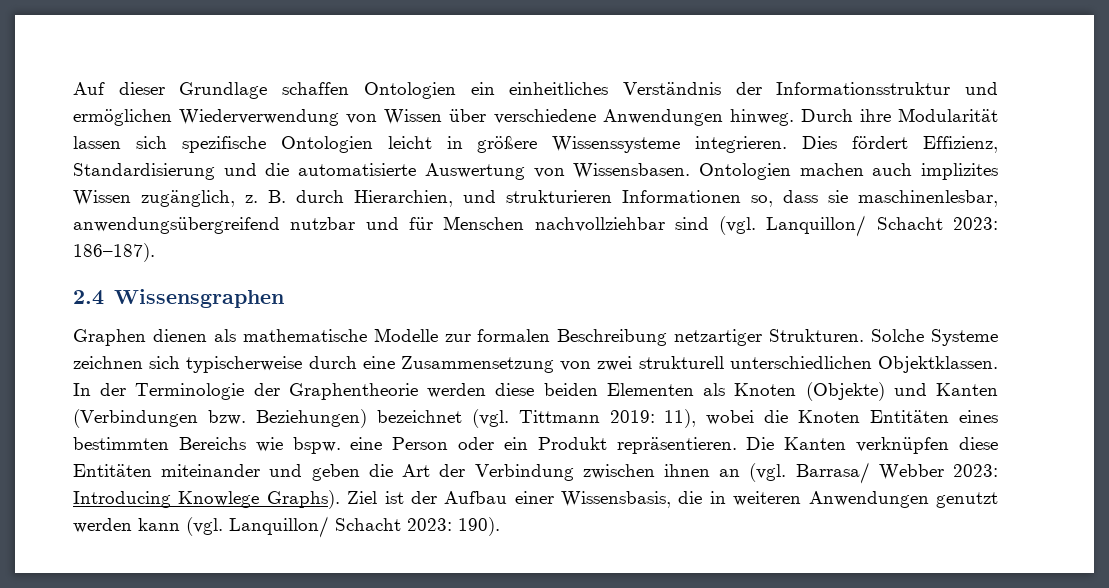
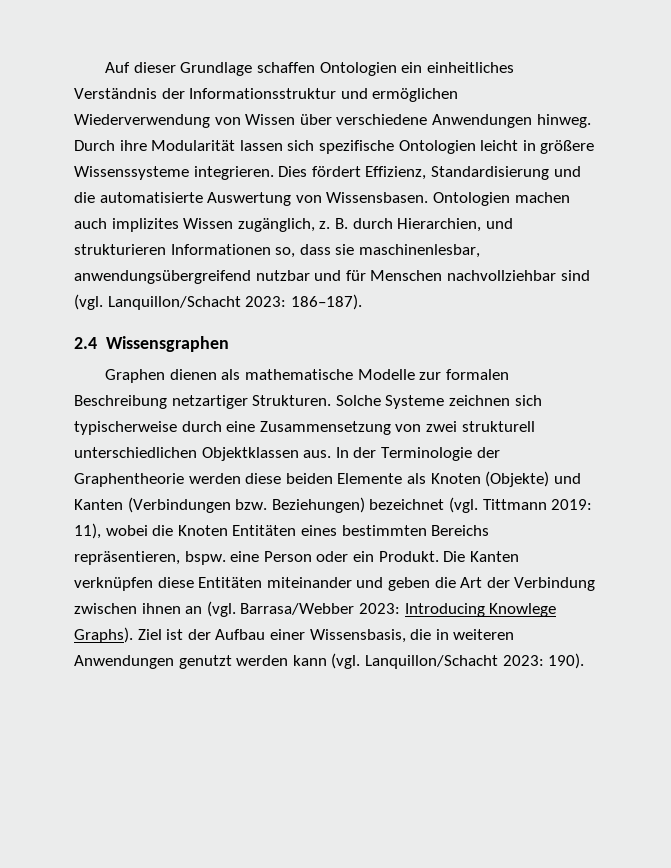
- B. durch Hierarchien, und strukturieren Informationen so, dass sie maschinenlesbar, anwendungsübergreifend nutzbar und für Menschen nachvollziehbar sind (vgl. Lanquillon/ Schacht 2023: 186–187).
+ B. durch Hierarchien, und strukturieren Informationen so, dass sie maschinenlesbar, anwendungsübergreifend nutzbar und für Menschen nachvollziehbar sind (vgl. Lanquillon/Schacht 2023: 186–187).
- Solche Systeme zeichnen sich typischerweise durch eine Zusammensetzung von zwei strukturell unterschiedlichen Objektklassen.
+ Solche Systeme zeichnen sich typischerweise durch eine Zusammensetzung von zwei strukturell unterschiedlichen Objektklassen aus.
- In der Terminologie der Graphentheorie werden diese beiden Elementen als Knoten (Objekte) und Kanten (Verbindungen bzw. Beziehungen) bezeichnet (vgl. Tittmann 2019: 11), wobei die Knoten Entitäten eines bestimmten Bereichs wie bspw. eine Person oder ein Produkt repräsentieren.
+ In der Terminologie der Graphentheorie werden diese beiden Elemente als Knoten (Objekte) und Kanten (Verbindungen bzw. Beziehungen) bezeichnet (vgl. Tittmann 2019: 11), wobei die Knoten Entitäten eines bestimmten Bereichs repräsentieren, bspw. eine Person oder ein Produkt.
- Die Kanten verknüpfen diese Entitäten miteinander und geben die Art der Verbindung zwischen ihnen an (vgl. Barrasa/ Webber 2023: Introducing Knowlege Graphs).
+ Die Kanten verknüpfen diese Entitäten miteinander und geben die Art der Verbindung zwischen ihnen an (vgl. Barrasa/Webber 2023: Introducing Knowlege Graphs).
- Ziel ist der Aufbau einer Wissensbasis, die in weiteren Anwendungen genutzt werden kann (vgl. Lanquillon/ Schacht 2023: 190).
+ Ziel ist der Aufbau einer Wissensbasis, die in weiteren Anwendungen genutzt werden kann (vgl. Lanquillon/Schacht 2023: 190).

